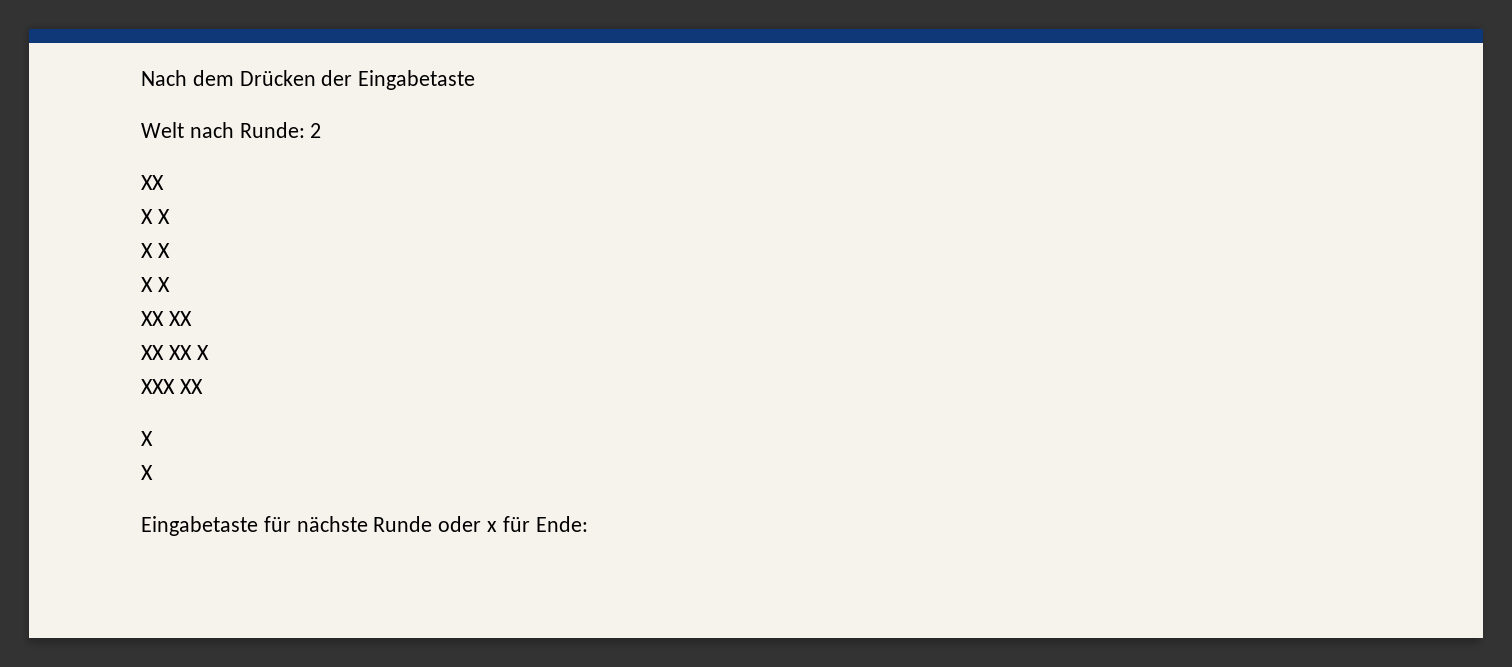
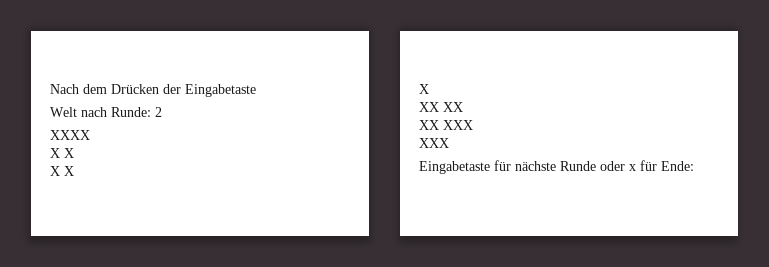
  Welt nach Runde: 2
- XX
+ XXXX
  X X
  X X
- X X
+ X
- XX XX X
- XXX XX
- X
- X
+ XX XXX
+ XXX

